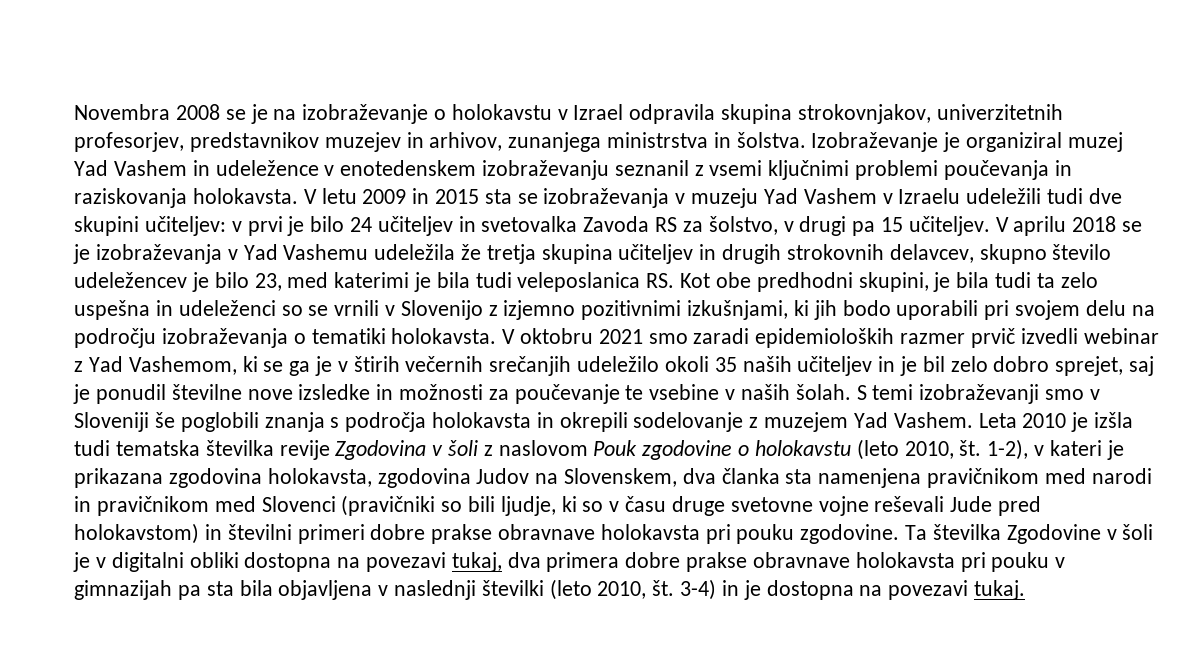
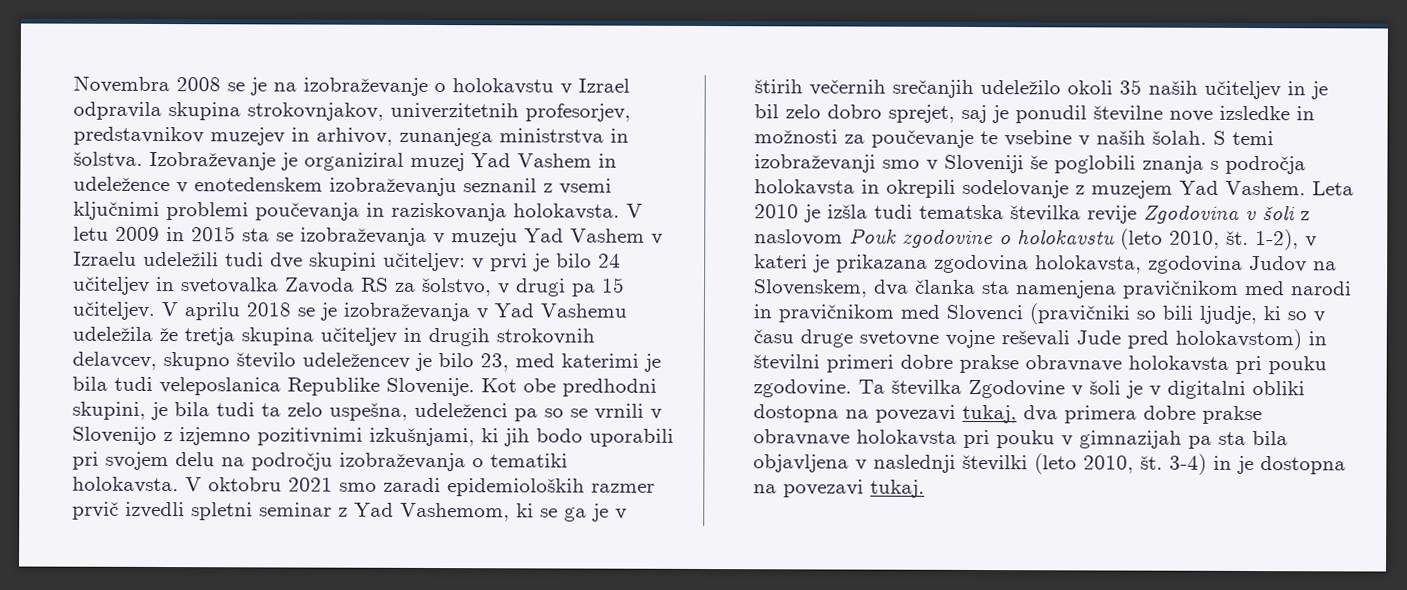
- V aprilu 2018 se je izobraževanja v Yad Vashemu udeležila že tretja skupina učiteljev in drugih strokovnih delavcev, skupno število udeležencev je bilo 23, med katerimi je bila tudi veleposlanica RS. Kot obe predhodni skupini, je bila tudi ta zelo uspešna in udeleženci so se vrnili v Slovenijo z izjemno pozitivnimi izkušnjami, ki jih bodo uporabili pri svojem delu na področju izobraževanja o tematiki holokavsta.
+ V aprilu 2018 se je izobraževanja v Yad Vashemu udeležila že tretja skupina učiteljev in drugih strokovnih delavcev, skupno število udeležencev je bilo 23, med katerimi je bila tudi veleposlanica Republike Slovenije. Kot obe predhodni skupini, je bila tudi ta zelo uspešna, udeleženci pa so se vrnili v Slovenijo z izjemno pozitivnimi izkušnjami, ki jih bodo uporabili pri svojem delu na področju izobraževanja o tematiki holokavsta.
- V oktobru 2021 smo zaradi epidemioloških razmer prvič izvedli webinar z Yad Vashemom, ki se ga je v štirih večernih srečanjih udeležilo okoli 35 naših učiteljev in je bil zelo dobro sprejet, saj je ponudil številne nove izsledke in možnosti za poučevanje te vsebine v naših šolah.
+ V oktobru 2021 smo zaradi epidemioloških razmer prvič izvedli spletni seminar z Yad Vashemom, ki se ga je v štirih večernih srečanjih udeležilo okoli 35 naših učiteljev in je bil zelo dobro sprejet, saj je ponudil številne nove izsledke in možnosti za poučevanje te vsebine v naših šolah.

